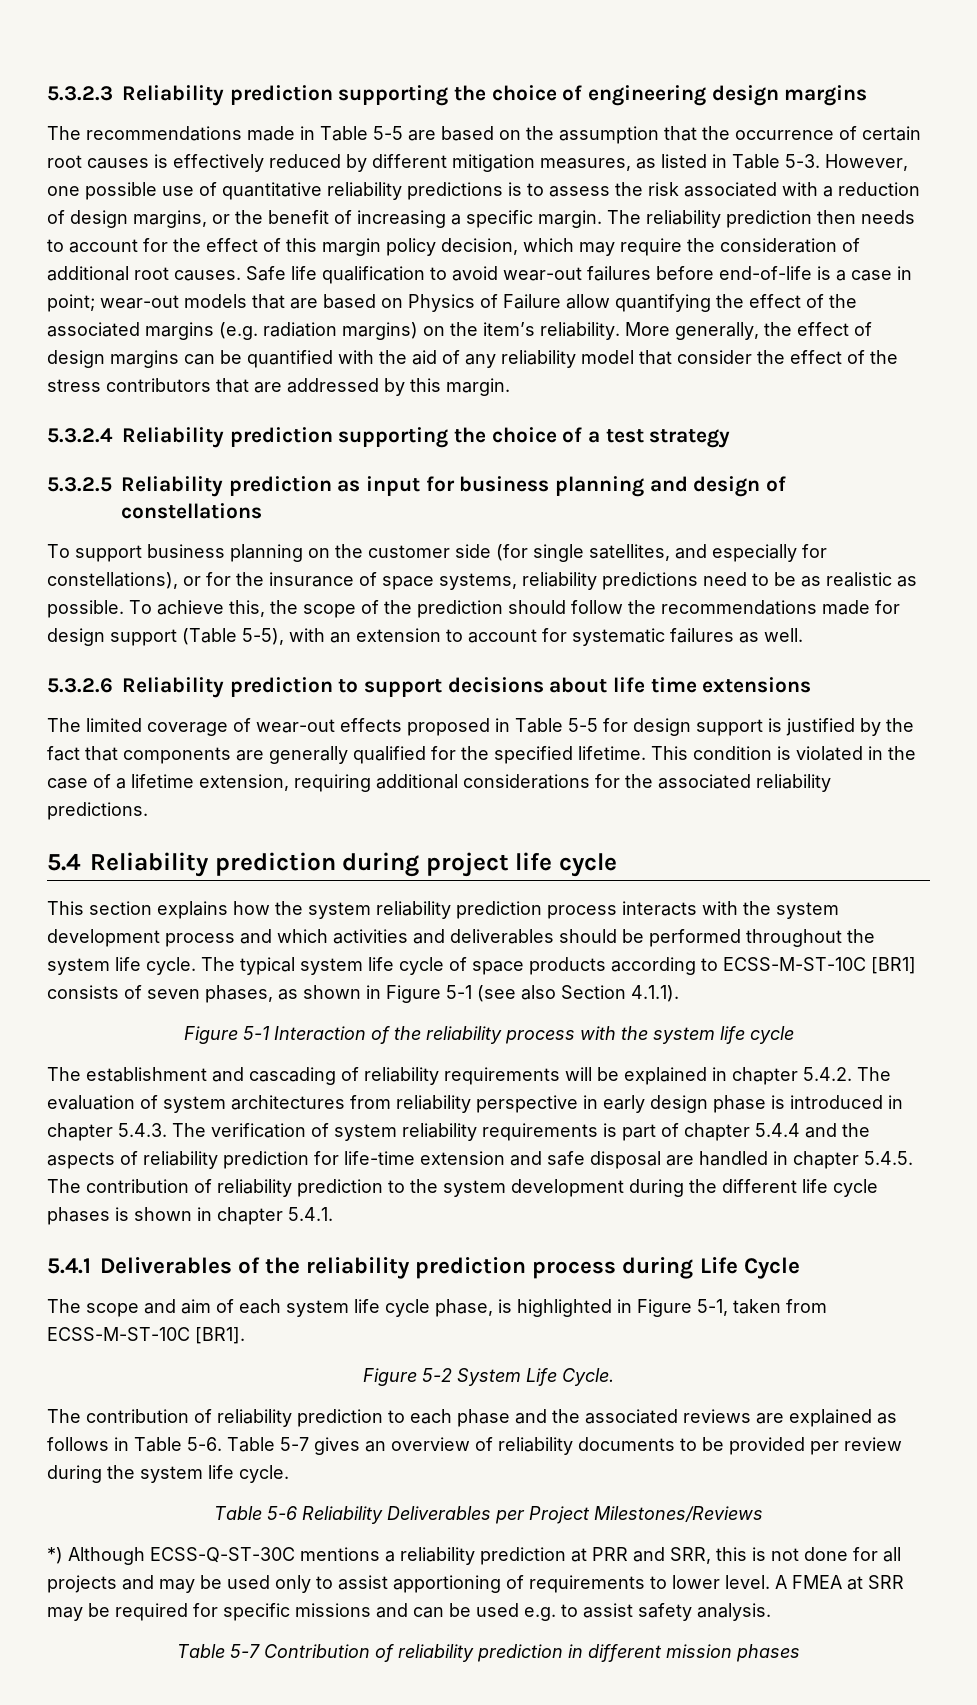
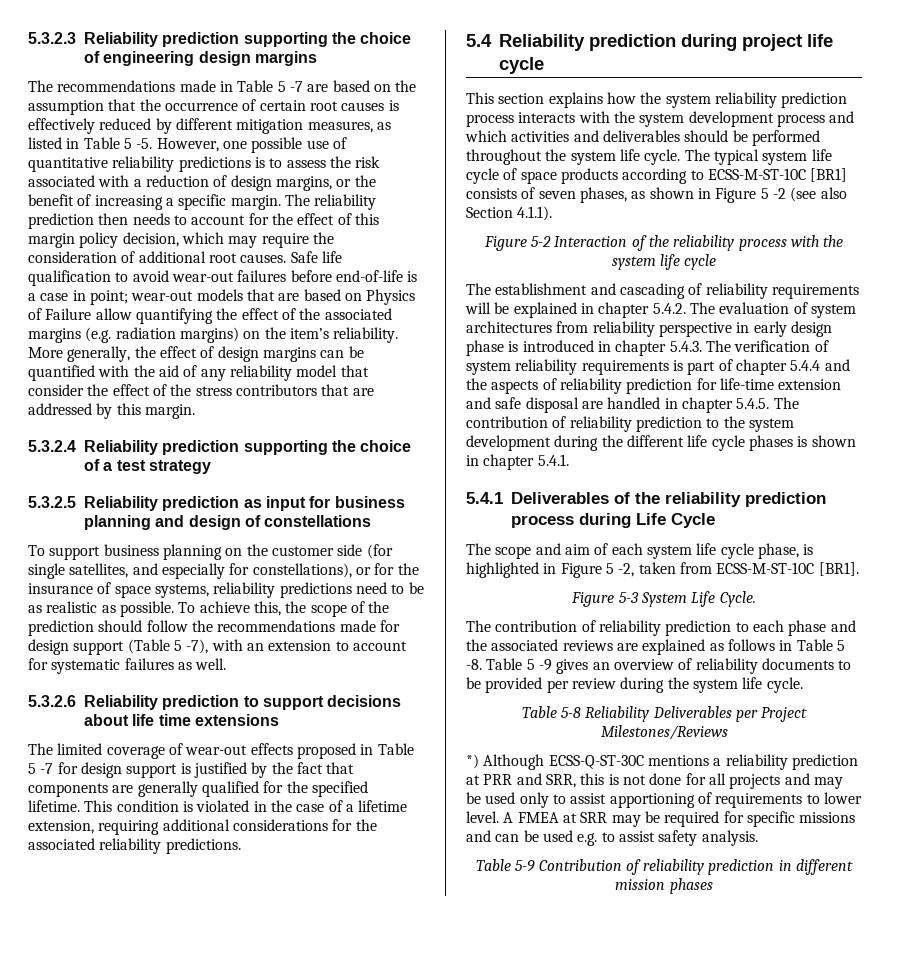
- The recommendations made in Table 5-5 are based on the assumption that the occurrence of certain root causes is effectively reduced by different mitigation measures, as listed in Table 5-3.
+ The recommendations made in Table 5 -7 are based on the assumption that the occurrence of certain root causes is effectively reduced by different mitigation measures, as listed in Table 5 -5.
- To achieve this, the scope of the prediction should follow the recommendations made for design support (Table 5-5), with an extension to account for systematic failures as well.
+ To achieve this, the scope of the prediction should follow the recommendations made for design support (Table 5 -7), with an extension to account for systematic failures as well.
- The limited coverage of wear-out effects proposed in Table 5-5 for design support is justified by the fact that components are generally qualified for the specified lifetime.
+ The limited coverage of wear-out effects proposed in Table 5 -7 for design support is justified by the fact that components are generally qualified for the specified lifetime.
- The typical system life cycle of space products according to ECSS-M-ST-10C [BR1] consists of seven phases, as shown in Figure 5-1 (see also Section 4.1.1).
+ The typical system life cycle of space products according to ECSS-M-ST-10C [BR1] consists of seven phases, as shown in Figure 5 -2 (see also Section 4.1.1).
- Figure 5-1 Interaction of the reliability process with the system life cycle
+ Figure 5-2 Interaction of the reliability process with the system life cycle
- The scope and aim of each system life cycle phase, is highlighted in Figure 5-1, taken from ECSS-M-ST-10C [BR1].
+ The scope and aim of each system life cycle phase, is highlighted in Figure 5 -2, taken from ECSS-M-ST-10C [BR1].
- Figure 5-2 System Life Cycle.
+ Figure 5-3 System Life Cycle.
- The contribution of reliability prediction to each phase and the associated reviews are explained as follows in Table 5-6. Table 5-7 gives an overview of reliability documents to be provided per review during the system life cycle.
+ The contribution of reliability prediction to each phase and the associated reviews are explained as follows in Table 5 -8. Table 5 -9 gives an overview of reliability documents to be provided per review during the system life cycle.
- Table 5-6 Reliability Deliverables per Project Milestones/Reviews
+ Table 5-8 Reliability Deliverables per Project Milestones/Reviews
- Table 5-7 Contribution of reliability prediction in different mission phases
+ Table 5-9 Contribution of reliability prediction in different mission phases

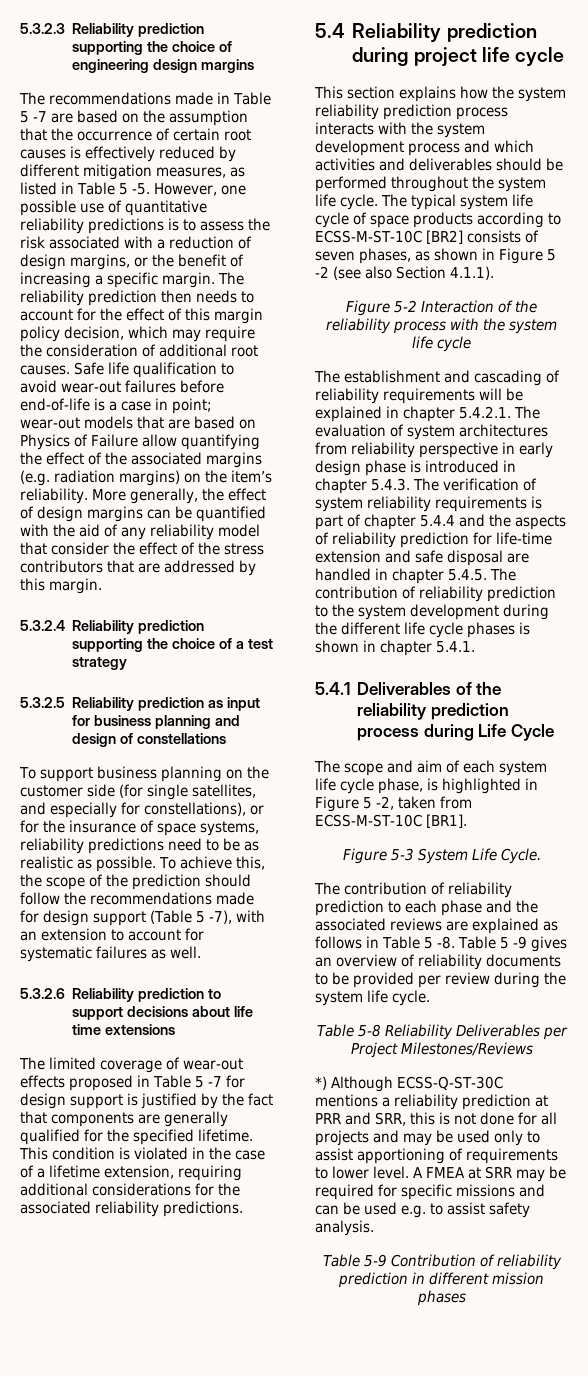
- The typical system life cycle of space products according to ECSS-M-ST-10C [BR1] consists of seven phases, as shown in Figure 5 -2 (see also Section 4.1.1).
+ The typical system life cycle of space products according to ECSS-M-ST-10C [BR2] consists of seven phases, as shown in Figure 5 -2 (see also Section 4.1.1).
- The establishment and cascading of reliability requirements will be explained in chapter 5.4.2. The evaluation of system architectures from reliability perspective in early design phase is introduced in chapter 5.4.3. The verification of system reliability requirements is part of chapter 5.4.4 and the aspects of reliability prediction for life-time extension and safe disposal are handled in chapter 5.4.5. The contribution of reliability prediction to the system development during the different life cycle phases is shown in chapter 5.4.1.
+ The establishment and cascading of reliability requirements will be explained in chapter 5.4.2.1. The evaluation of system architectures from reliability perspective in early design phase is introduced in chapter 5.4.3. The verification of system reliability requirements is part of chapter 5.4.4 and the aspects of reliability prediction for life-time extension and safe disposal are handled in chapter 5.4.5. The contribution of reliability prediction to the system development during the different life cycle phases is shown in chapter 5.4.1.

